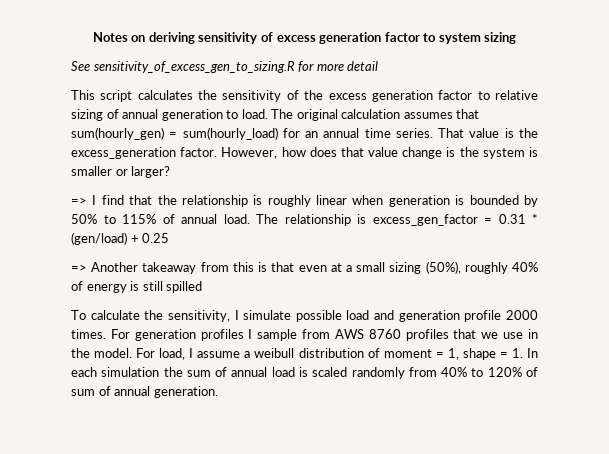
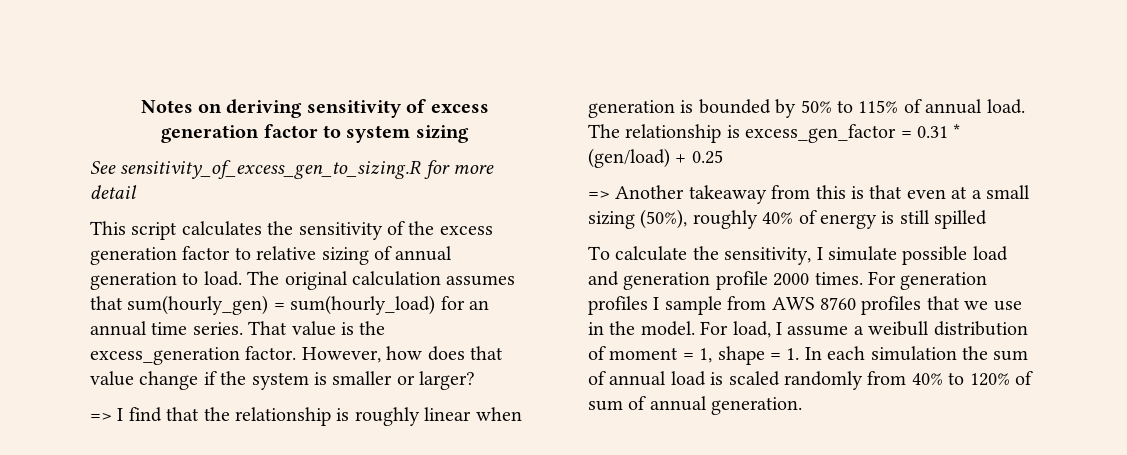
- However, how does that value change is the system is smaller or larger?
+ However, how does that value change if the system is smaller or larger?

